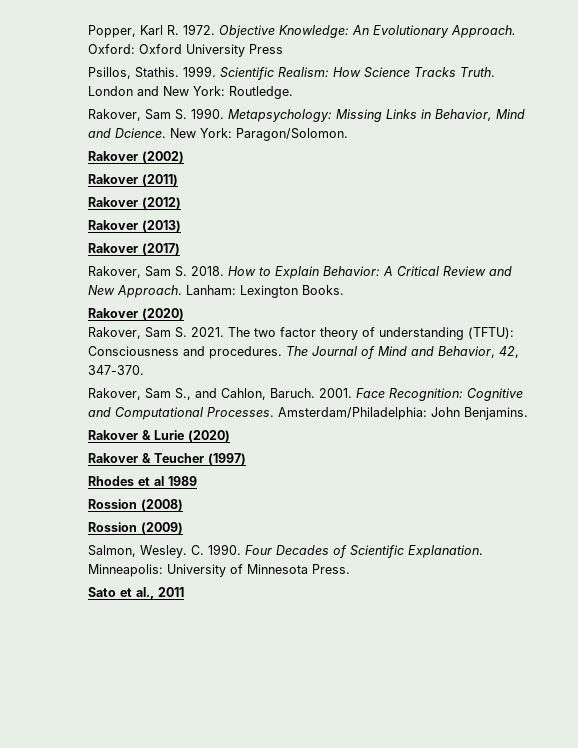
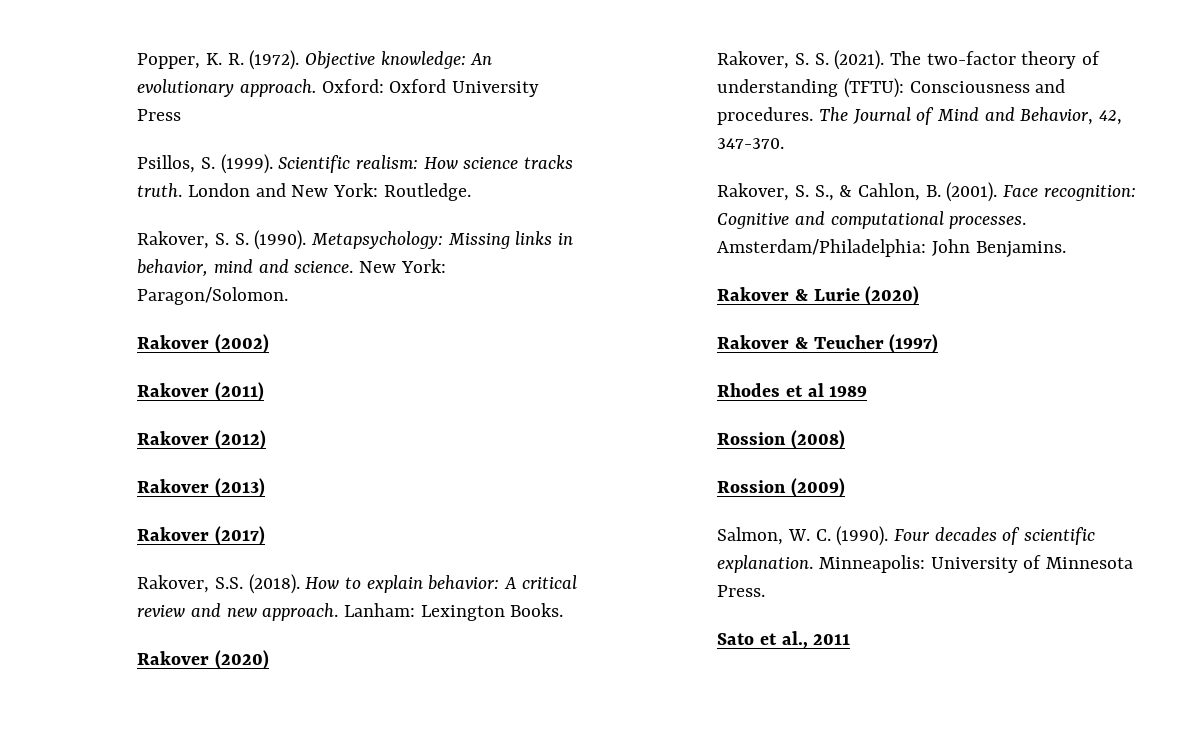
- Popper, Karl R. 1972. Objective Knowledge: An Evolutionary Approach.
+ Popper, K. R. (1972). Objective knowledge: An evolutionary approach.
- Psillos, Stathis. 1999. Scientific Realism: How Science Tracks Truth.
+ Psillos, S. (1999). Scientific realism: How science tracks truth.
- Rakover, Sam S. 1990. Metapsychology: Missing Links in Behavior, Mind and Dcience.
+ Rakover, S. S. (1990). Metapsychology: Missing links in behavior, mind and science.
- Rakover, Sam S. 2018. How to Explain Behavior: A Critical Review and New Approach.
+ Rakover, S.S. (2018). How to explain behavior: A critical review and new approach.
- Rakover, Sam S. 2021. The two factor theory of understanding (TFTU): Consciousness and procedures.
+ Rakover, S. S. (2021). The two-factor theory of understanding (TFTU): Consciousness and procedures.
- Rakover, Sam S., and Cahlon, Baruch. 2001. Face Recognition: Cognitive and Computational Processes.
+ Rakover, S. S., & Cahlon, B. (2001). Face recognition: Cognitive and computational processes.
- Salmon, Wesley. C. 1990. Four Decades of Scientific Explanation.
+ Salmon, W. C. (1990). Four decades of scientific explanation.

